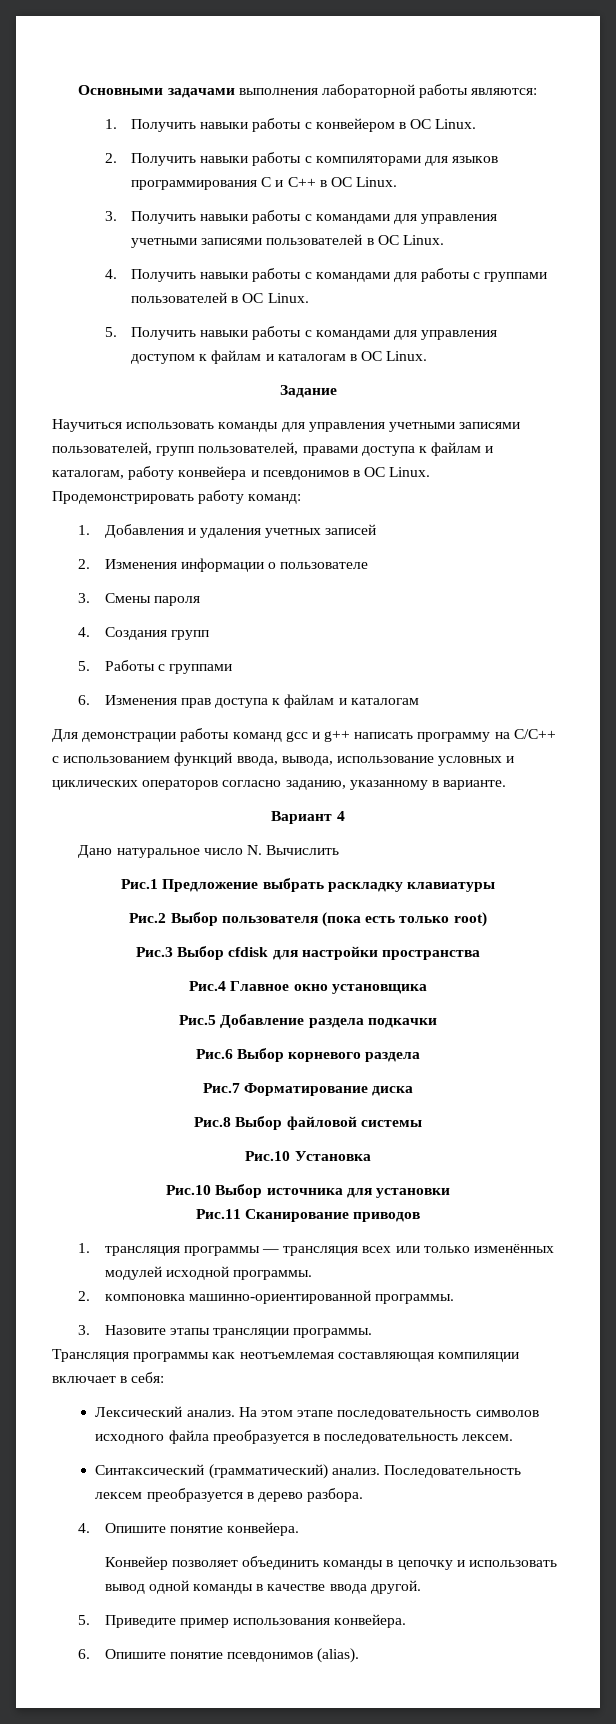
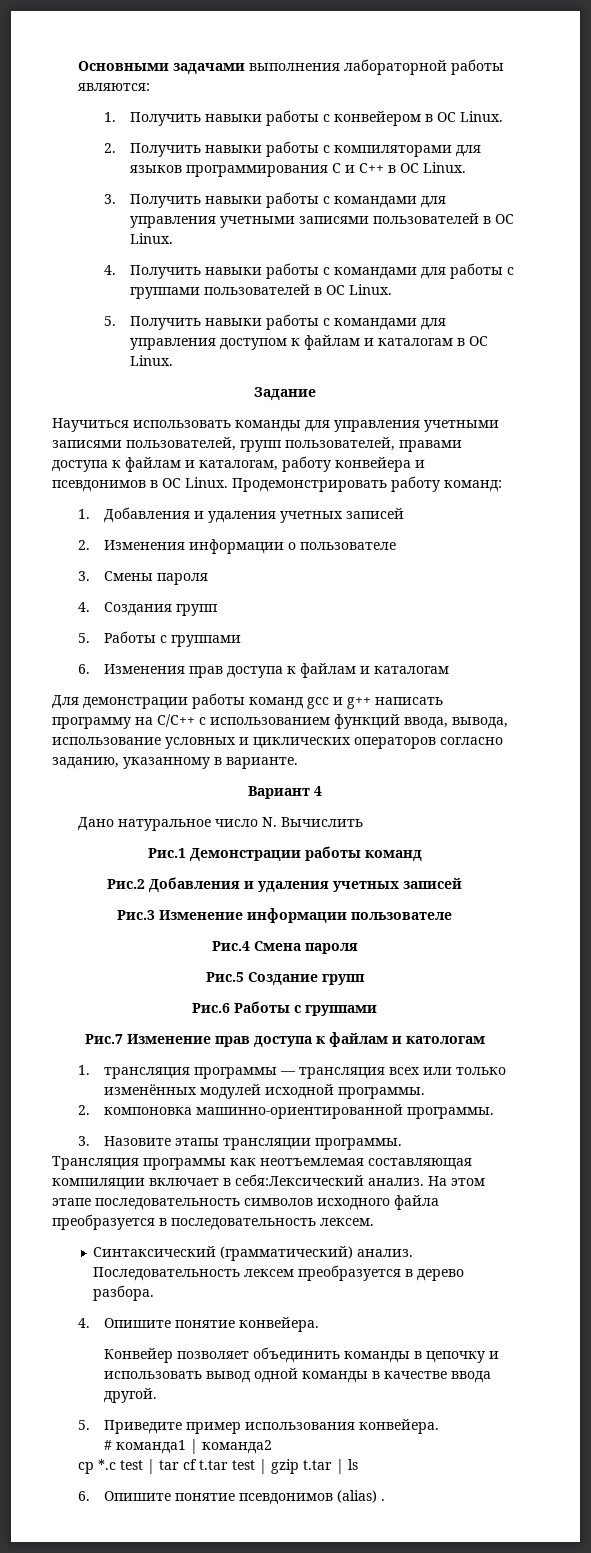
- Рис.1 Предложение выбрать раскладку клавиатуры
- Рис.2 Выбор пользователя (пока есть только root)
- Рис.3 Выбор cfdisk для настройки пространства
- Рис.4 Главное окно установщика
- Рис.5 Добавление раздела подкачки
- Рис.6 Выбор корневого раздела
- Рис.7 Форматирование диска
- Рис.8 Выбор файловой системы
- Рис.10 Установка
- Рис.10 Выбор источника для установки
- Рис.11 Сканирование приводов
+ Рис.1 Демонстрации работы команд
+ Рис.2 Добавления и удаления учетных записей
+ Рис.3 Изменение информации пользователе
+ Рис.4 Смена пароля
+ Рис.5 Создание групп
+ Рис.6 Работы с группами
+ Рис.7 Изменение прав доступа к файлам и катологам
- Трансляция программы как неотъемлемая составляющая компиляции включает в себя:
- Лексический анализ.
+ Трансляция программы как неотъемлемая составляющая компиляции включает в себя:Лексический анализ.
+ # команда1 | команда2
+ cp *.c test | tar cf t.tar test | gzip t.tar | ls
- 6. Опишите понятие псевдонимов (alias).
+ 6. Опишите понятие псевдонимов (alias) .

